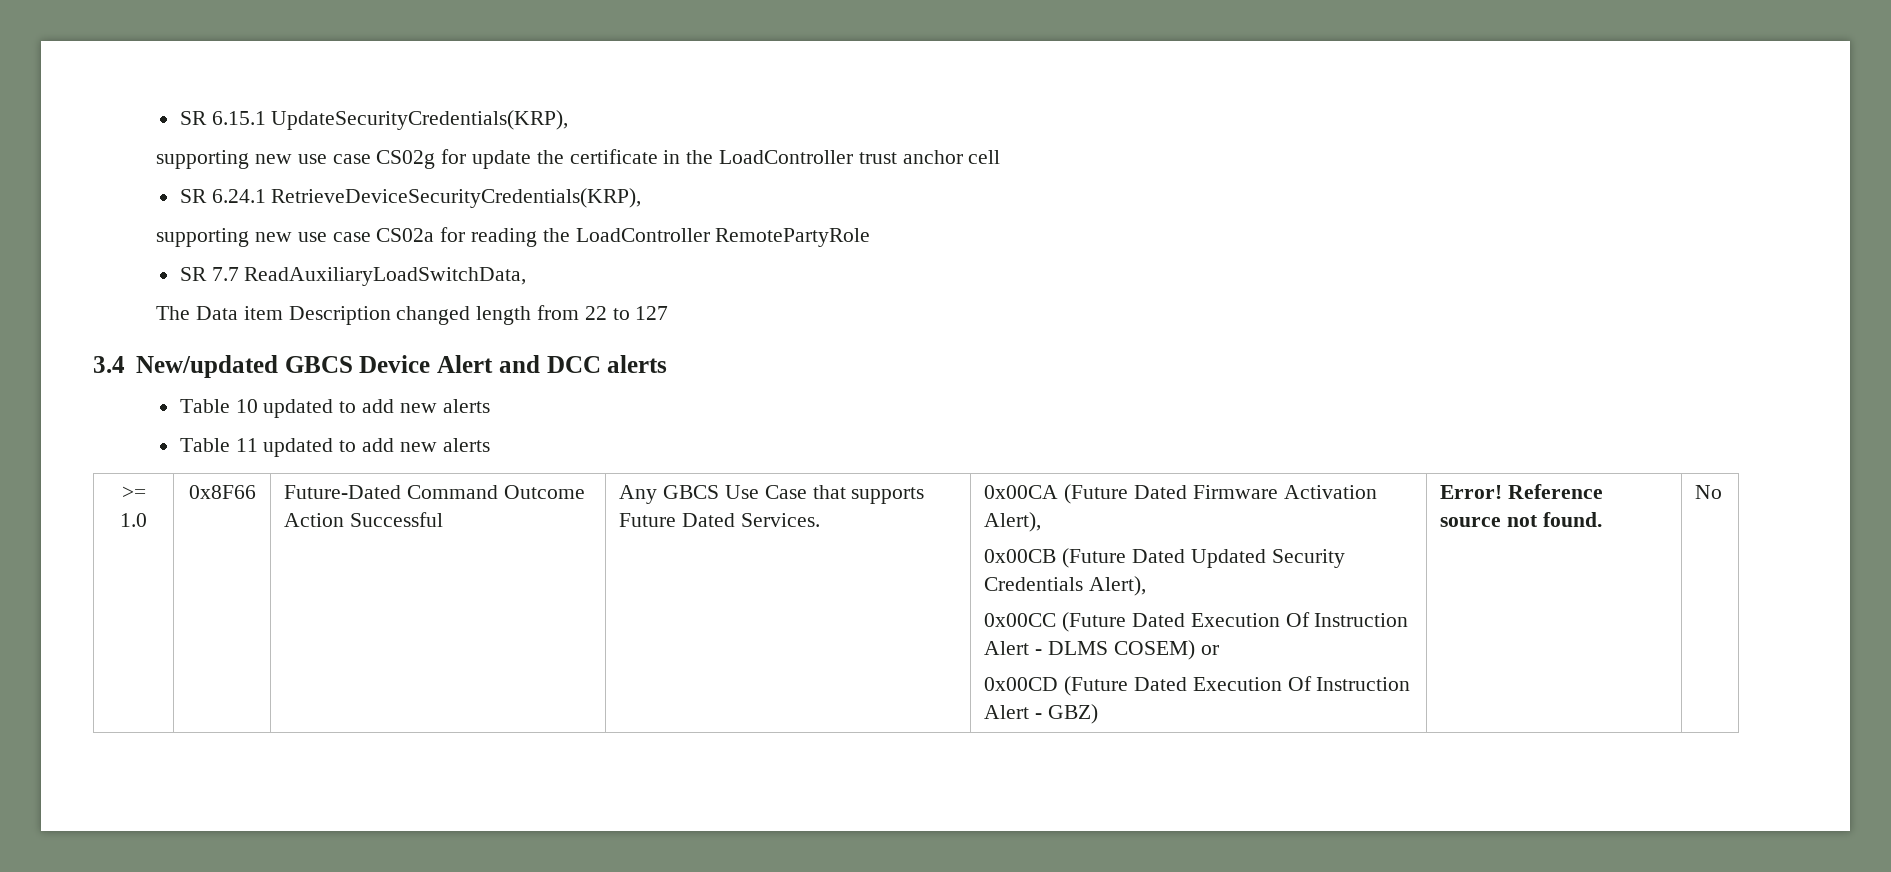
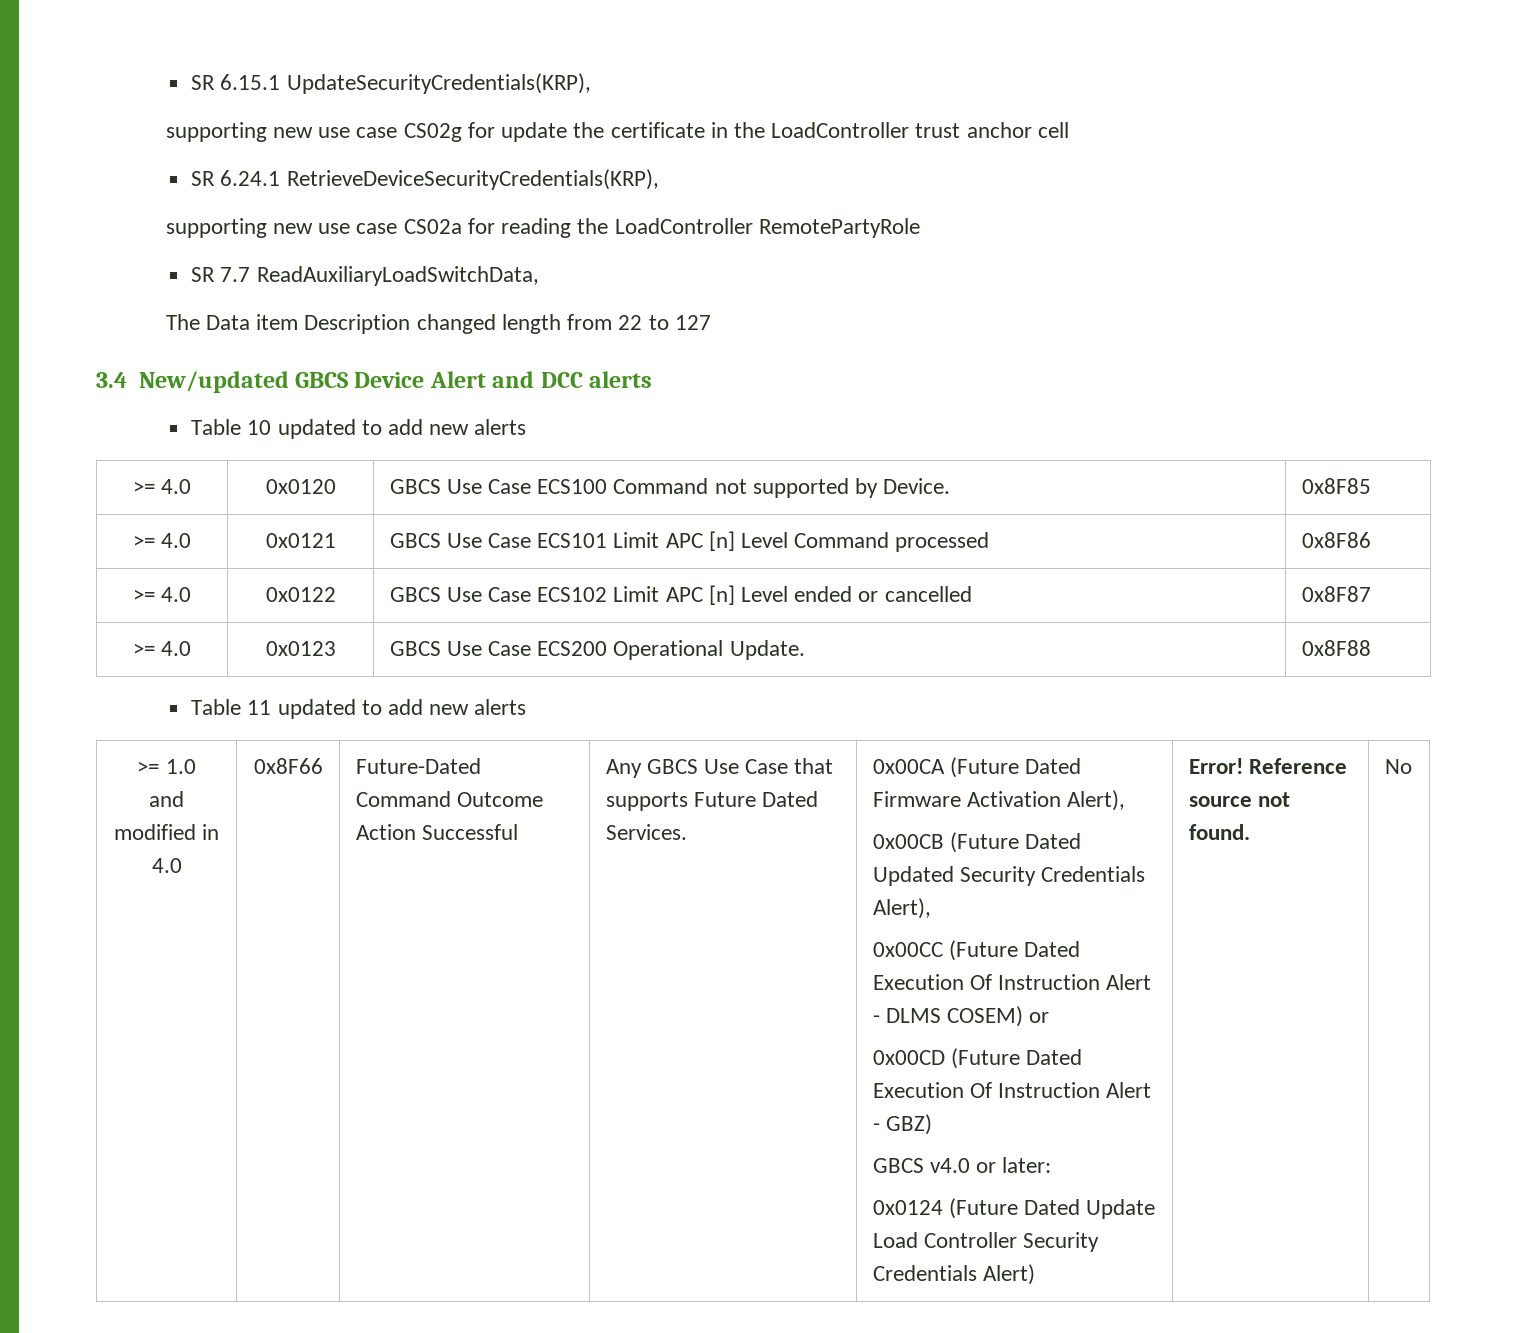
+ >= 4.0 | 0x0120 | GBCS Use Case ECS100 Command not supported by Device. | 0x8F85
+ >= 4.0 | 0x0121 | GBCS Use Case ECS101 Limit APC [n] Level Command processed | 0x8F86
+ >= 4.0 | 0x0122 | GBCS Use Case ECS102 Limit APC [n] Level ended or cancelled | 0x8F87
+ >= 4.0 | 0x0123 | GBCS Use Case ECS200 Operational Update. | 0x8F88
+ and modified in 4.0
+ GBCS v4.0 or later:
+ 0x0124 (Future Dated Update Load Controller Security Credentials Alert)

